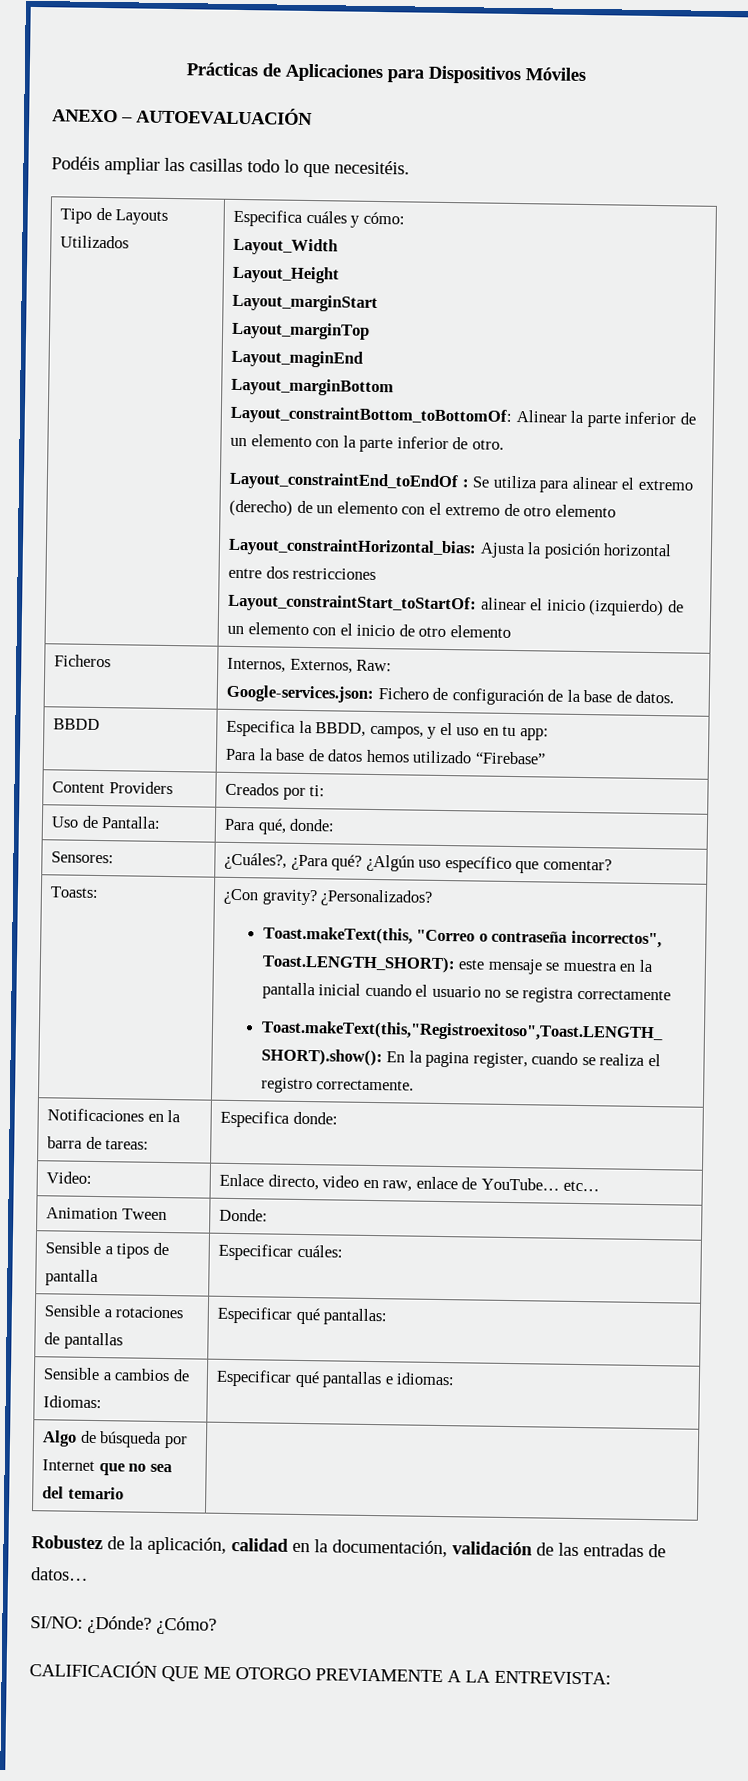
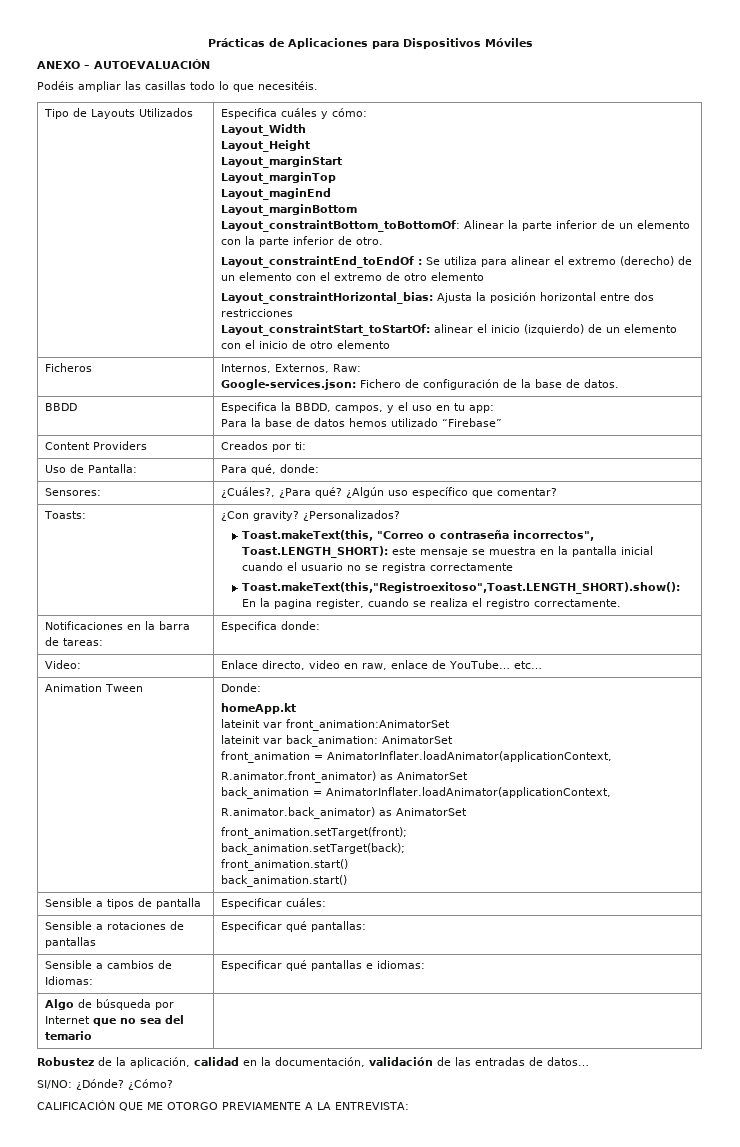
  Animation Tween | Donde:
+ homeApp.kt
+ lateinit var front_animation:AnimatorSet
+ lateinit var back_animation: AnimatorSet
+ front_animation = AnimatorInflater.loadAnimator(applicationContext,
+ R.animator.front_animator) as AnimatorSet
+ back_animation = AnimatorInflater.loadAnimator(applicationContext,
+ R.animator.back_animator) as AnimatorSet
+ front_animation.setTarget(front);
+ back_animation.setTarget(back);
+ front_animation.start()
+ back_animation.start()

